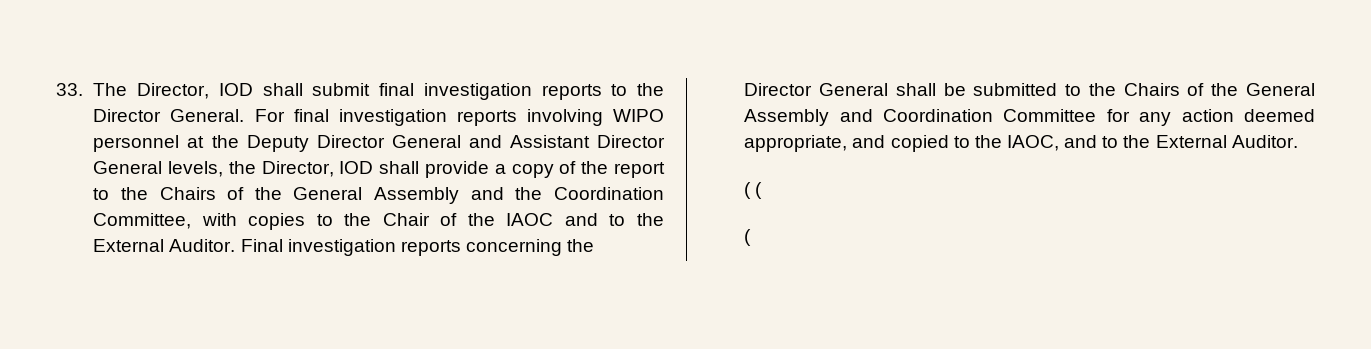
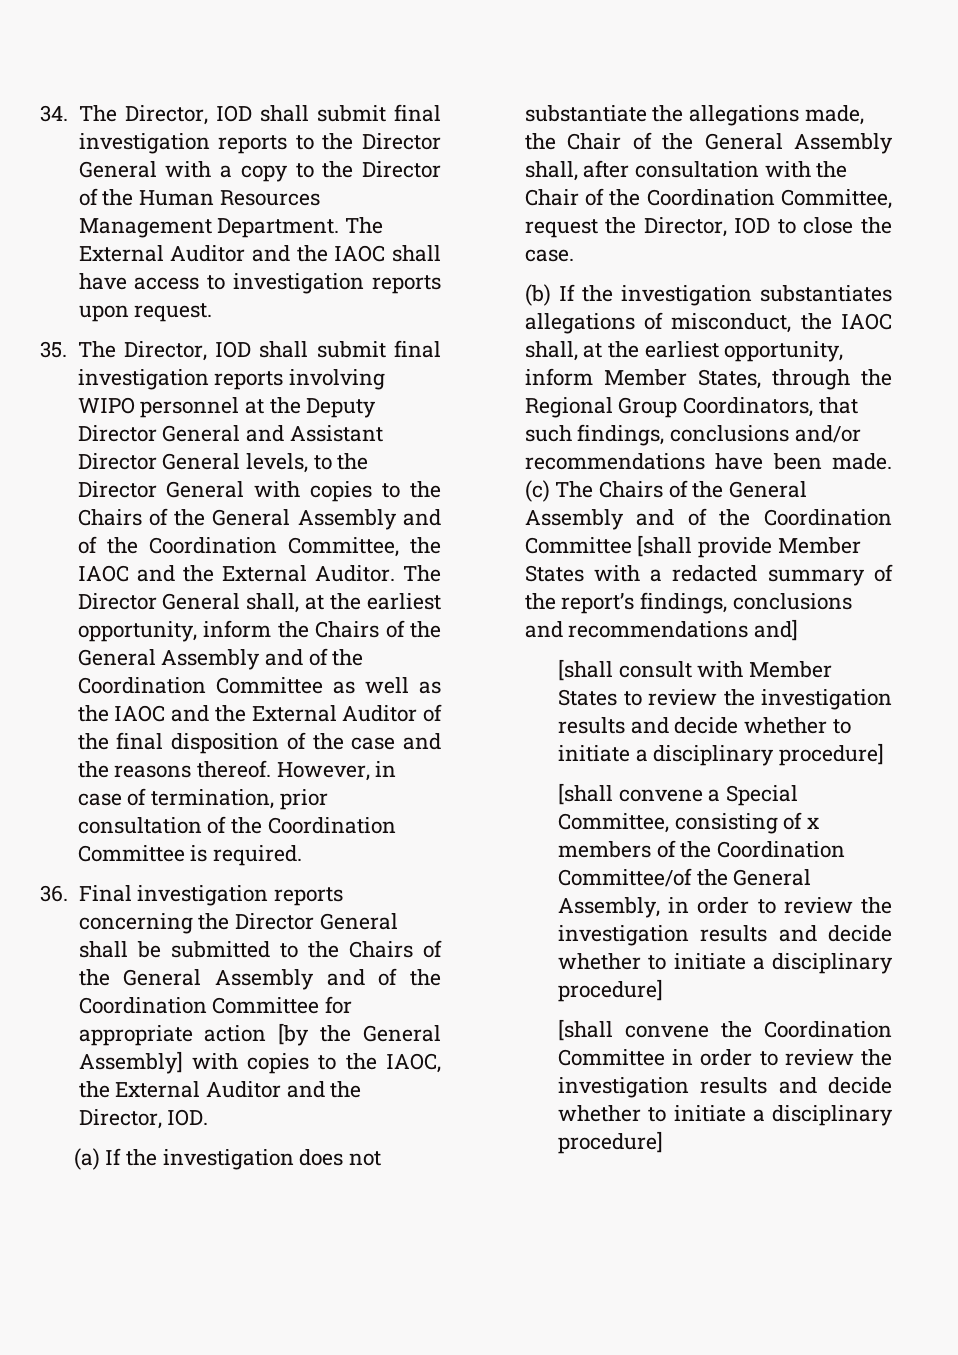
- 33. The Director, IOD shall submit final investigation reports to the Director General. For final investigation reports involving WIPO personnel at the Deputy Director General and Assistant Director General levels, the Director, IOD shall provide a copy of the report to the Chairs of the General Assembly and the Coordination Committee, with copies to the Chair of the IAOC and to the External Auditor. Final investigation reports concerning the Director General shall be submitted to the Chairs of the General Assembly and Coordination Committee for any action deemed appropriate, and copied to the IAOC, and to the External Auditor.
- ( (
- (
+ 34. The Director, IOD shall submit final investigation reports to the Director General with a copy to the Director of the Human Resources Management Department. The External Auditor and the IAOC shall have access to investigation reports upon request.
+ 35. The Director, IOD shall submit final investigation reports involving WIPO personnel at the Deputy Director General and Assistant Director General levels, to the Director General with copies to the Chairs of the General Assembly and of the Coordination Committee, the IAOC and the External Auditor. The Director General shall, at the earliest opportunity, inform the Chairs of the General Assembly and of the Coordination Committee as well as the IAOC and the External Auditor of the final disposition of the case and the reasons thereof. However, in case of termination, prior consultation of the Coordination Committee is required.
+ 36. Final investigation reports concerning the Director General shall be submitted to the Chairs of the General Assembly and of the Coordination Committee for appropriate action [by the General Assembly] with copies to the IAOC, the External Auditor and the Director, IOD.
+ (a) If the investigation does not substantiate the allegations made, the Chair of the General Assembly shall, after consultation with the Chair of the Coordination Committee, request the Director, IOD to close the case.
+ (b) If the investigation substantiates allegations of misconduct, the IAOC shall, at the earliest opportunity, inform Member States, through the Regional Group Coordinators, that such findings, conclusions and/or recommendations have been made. (c) The Chairs of the General Assembly and of the Coordination Committee [shall provide Member States with a redacted summary of the report’s findings, conclusions and recommendations and]
+ [shall consult with Member States to review the investigation results and decide whether to initiate a disciplinary procedure]
+ [shall convene a Special Committee, consisting of x members of the Coordination Committee/of the General Assembly, in order to review the investigation results and decide whether to initiate a disciplinary procedure]
+ [shall convene the Coordination Committee in order to review the investigation results and decide whether to initiate a disciplinary procedure]

